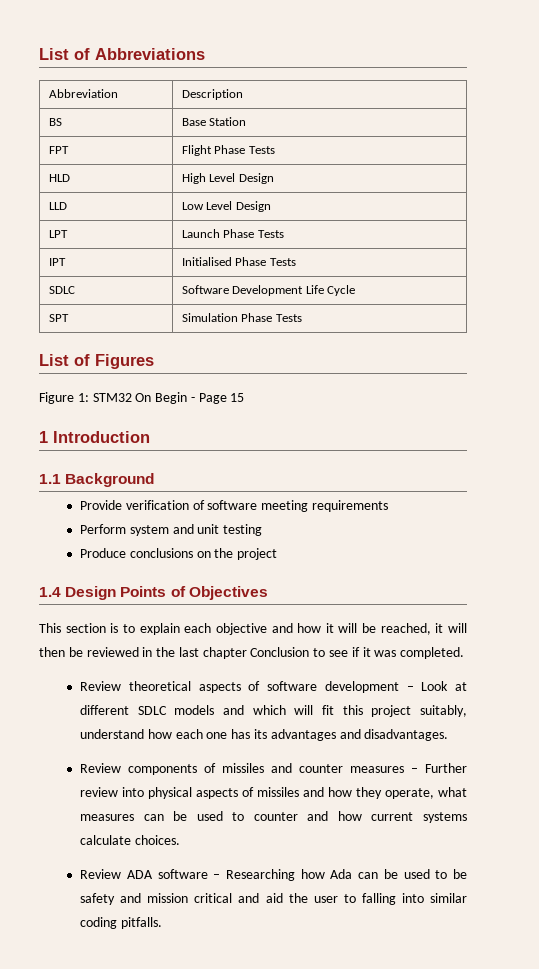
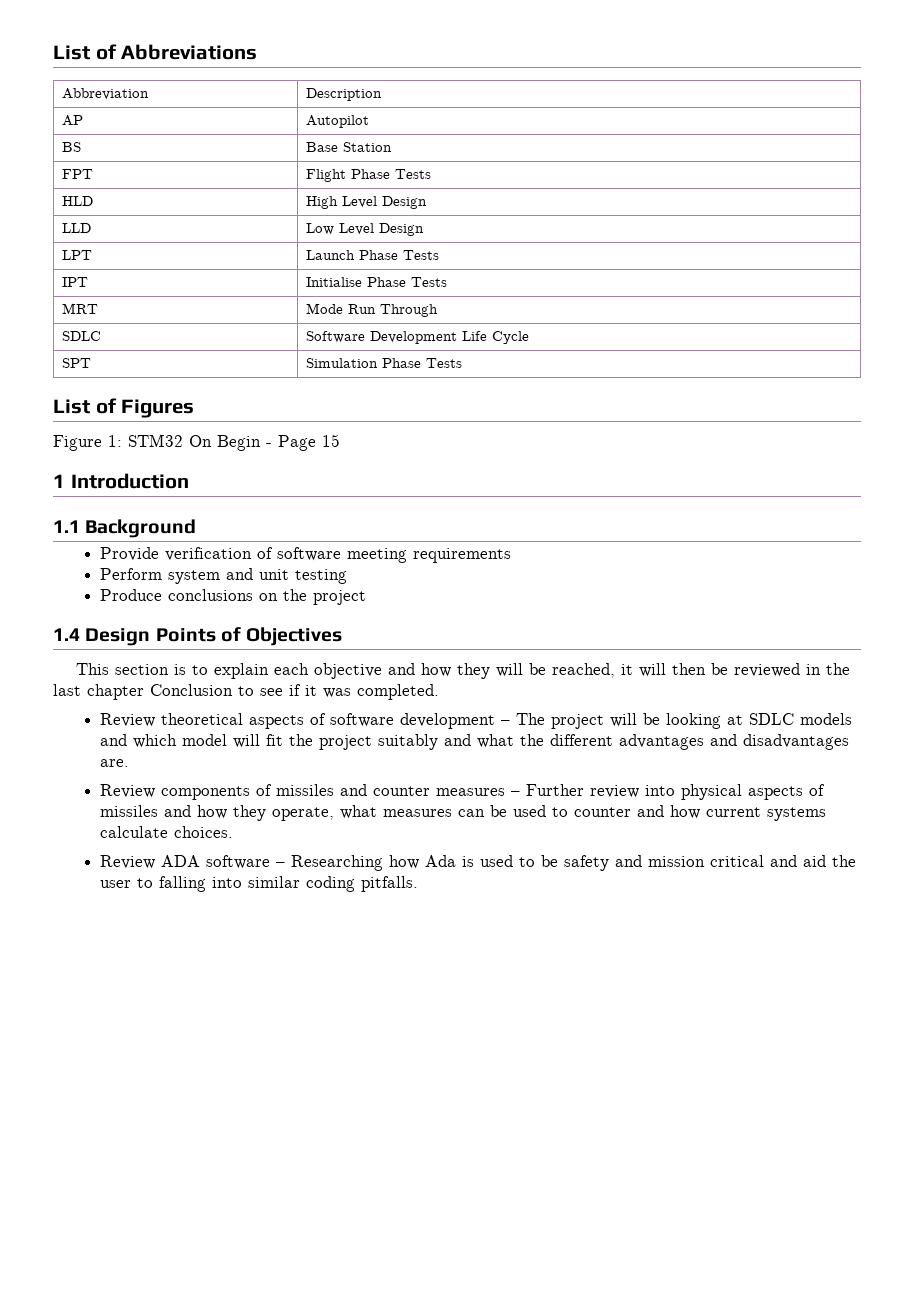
+ AP | Autopilot
- IPT | Initialised Phase Tests
+ IPT | Initialise Phase Tests
+ MRT | Mode Run Through
- This section is to explain each objective and how it will be reached, it will then be reviewed in the last chapter Conclusion to see if it was completed.
+ This section is to explain each objective and how they will be reached, it will then be reviewed in the last chapter Conclusion to see if it was completed.
- Review theoretical aspects of software development – Look at different SDLC models and which will fit this project suitably, understand how each one has its advantages and disadvantages.
+ Review theoretical aspects of software development – The project will be looking at SDLC models and which model will fit the project suitably and what the different advantages and disadvantages are.
- Review ADA software – Researching how Ada can be used to be safety and mission critical and aid the user to falling into similar coding pitfalls.
+ Review ADA software – Researching how Ada is used to be safety and mission critical and aid the user to falling into similar coding pitfalls.

